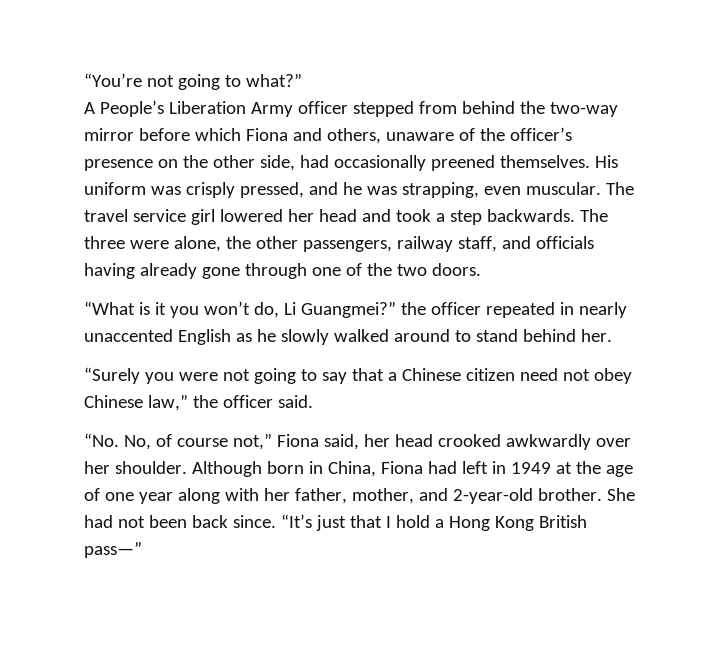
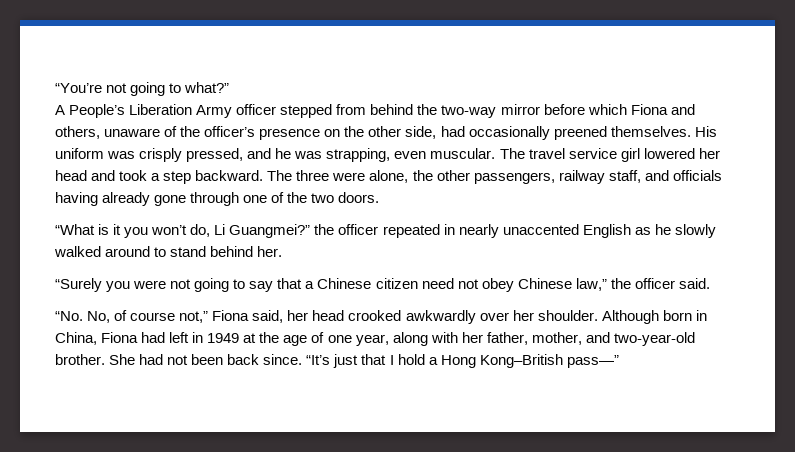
- The travel service girl lowered her head and took a step backwards.
+ The travel service girl lowered her head and took a step backward.
- Although born in China, Fiona had left in 1949 at the age of one year along with her father, mother, and 2-year-old brother.
+ Although born in China, Fiona had left in 1949 at the age of one year, along with her father, mother, and two-year-old brother.
- “It’s just that I hold a Hong Kong British pass—”
+ “It’s just that I hold a Hong Kong–British pass—”

